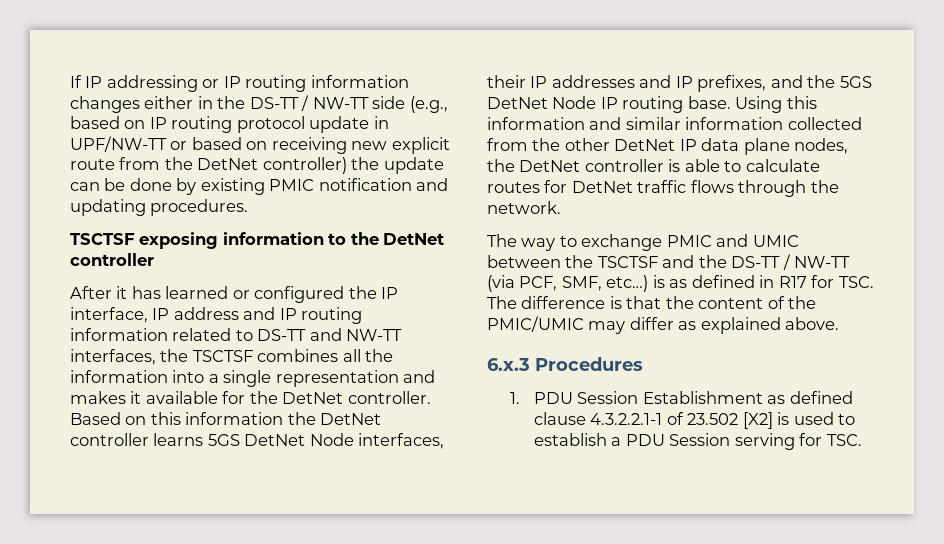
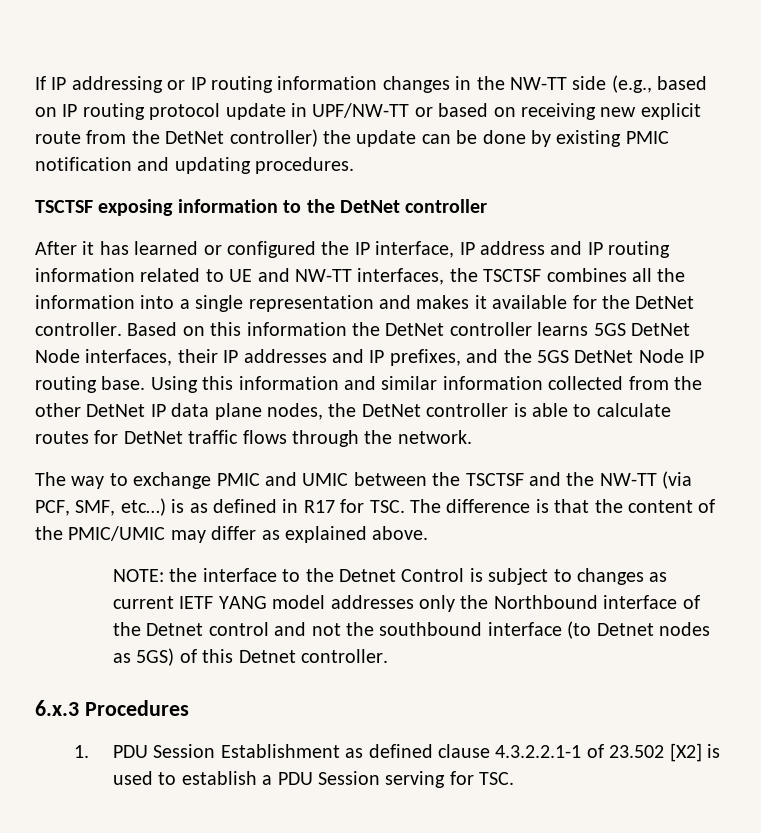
- If IP addressing or IP routing information changes either in the DS-TT / NW-TT side (e.g., based on IP routing protocol update in UPF/NW-TT or based on receiving new explicit route from the DetNet controller) the update can be done by existing PMIC notification and updating procedures.
+ If IP addressing or IP routing information changes in the NW-TT side (e.g., based on IP routing protocol update in UPF/NW-TT or based on receiving new explicit route from the DetNet controller) the update can be done by existing PMIC notification and updating procedures.
- After it has learned or configured the IP interface, IP address and IP routing information related to DS-TT and NW-TT interfaces, the TSCTSF combines all the information into a single representation and makes it available for the DetNet controller.
+ After it has learned or configured the IP interface, IP address and IP routing information related to UE and NW-TT interfaces, the TSCTSF combines all the information into a single representation and makes it available for the DetNet controller.
- The way to exchange PMIC and UMIC between the TSCTSF and the DS-TT / NW-TT (via PCF, SMF, etc…) is as defined in R17 for TSC. The difference is that the content of the PMIC/UMIC may differ as explained above.
+ The way to exchange PMIC and UMIC between the TSCTSF and the NW-TT (via PCF, SMF, etc…) is as defined in R17 for TSC. The difference is that the content of the PMIC/UMIC may differ as explained above.
+ NOTE: the interface to the Detnet Control is subject to changes as current IETF YANG model addresses only the Northbound interface of the Detnet control and not the southbound interface (to Detnet nodes as 5GS) of this Detnet controller.

